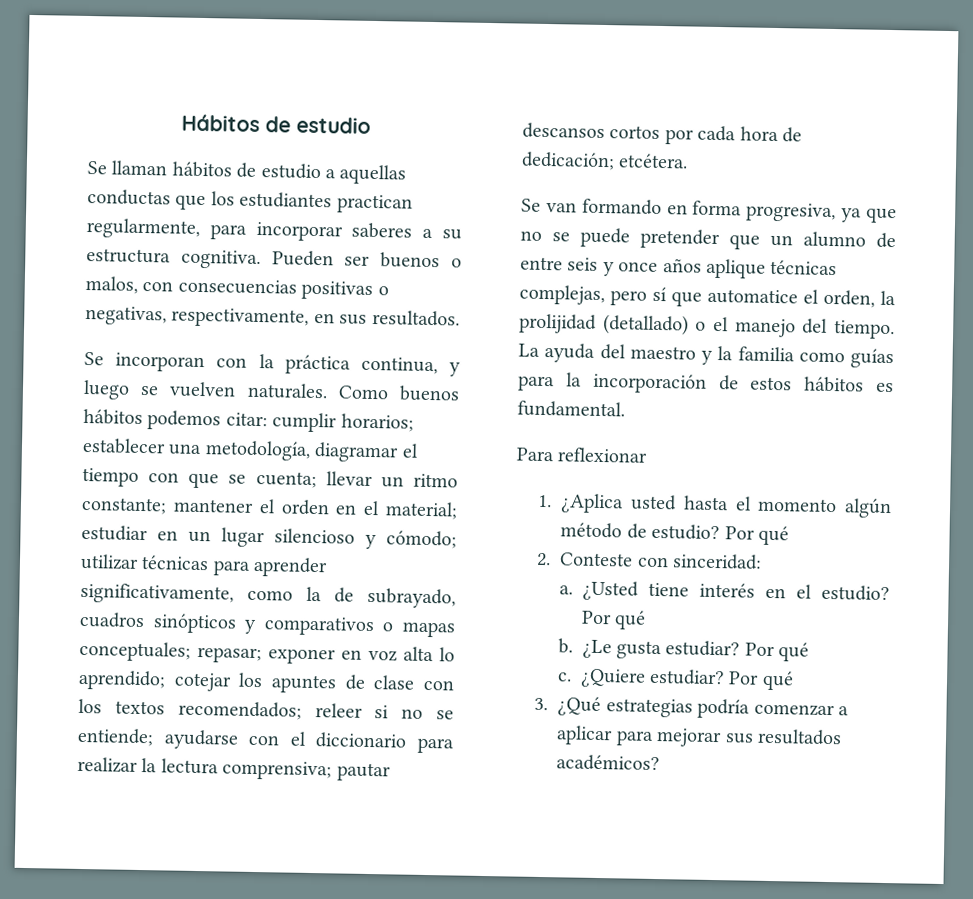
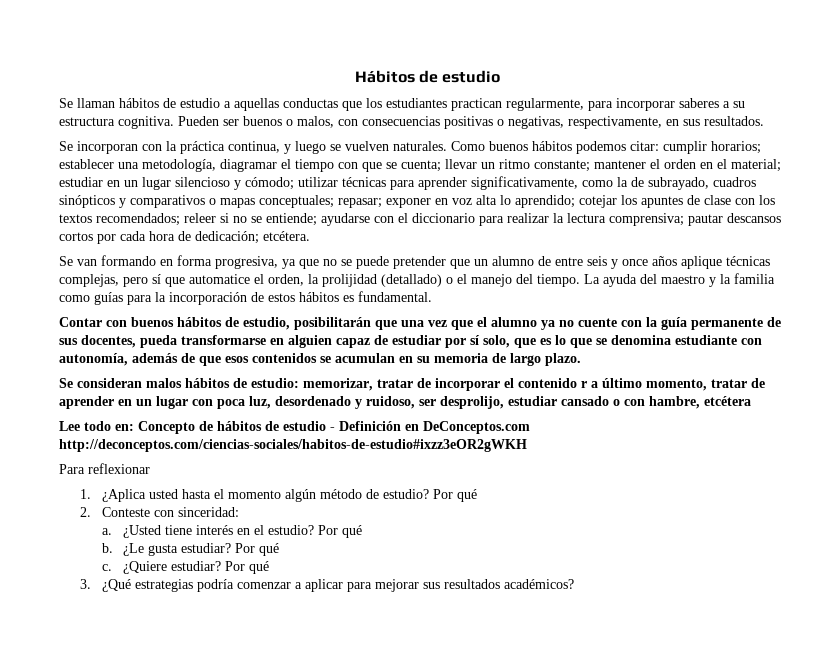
+ Contar con buenos hábitos de estudio, posibilitarán que una vez que el alumno ya no cuente con la guía permanente de sus docentes, pueda transformarse en alguien capaz de estudiar por sí solo, que es lo que se denomina estudiante con autonomía, además de que esos contenidos se acumulan en su memoria de largo plazo.
+ Se consideran malos hábitos de estudio: memorizar, tratar de incorporar el contenido r a último momento, tratar de aprender en un lugar con poca luz, desordenado y ruidoso, ser desprolijo, estudiar cansado o con hambre, etcétera
+ Lee todo en: Concepto de hábitos de estudio - Definición en DeConceptos.com http://deconceptos.com/ciencias-sociales/habitos-de-estudio#ixzz3eOR2gWKH

